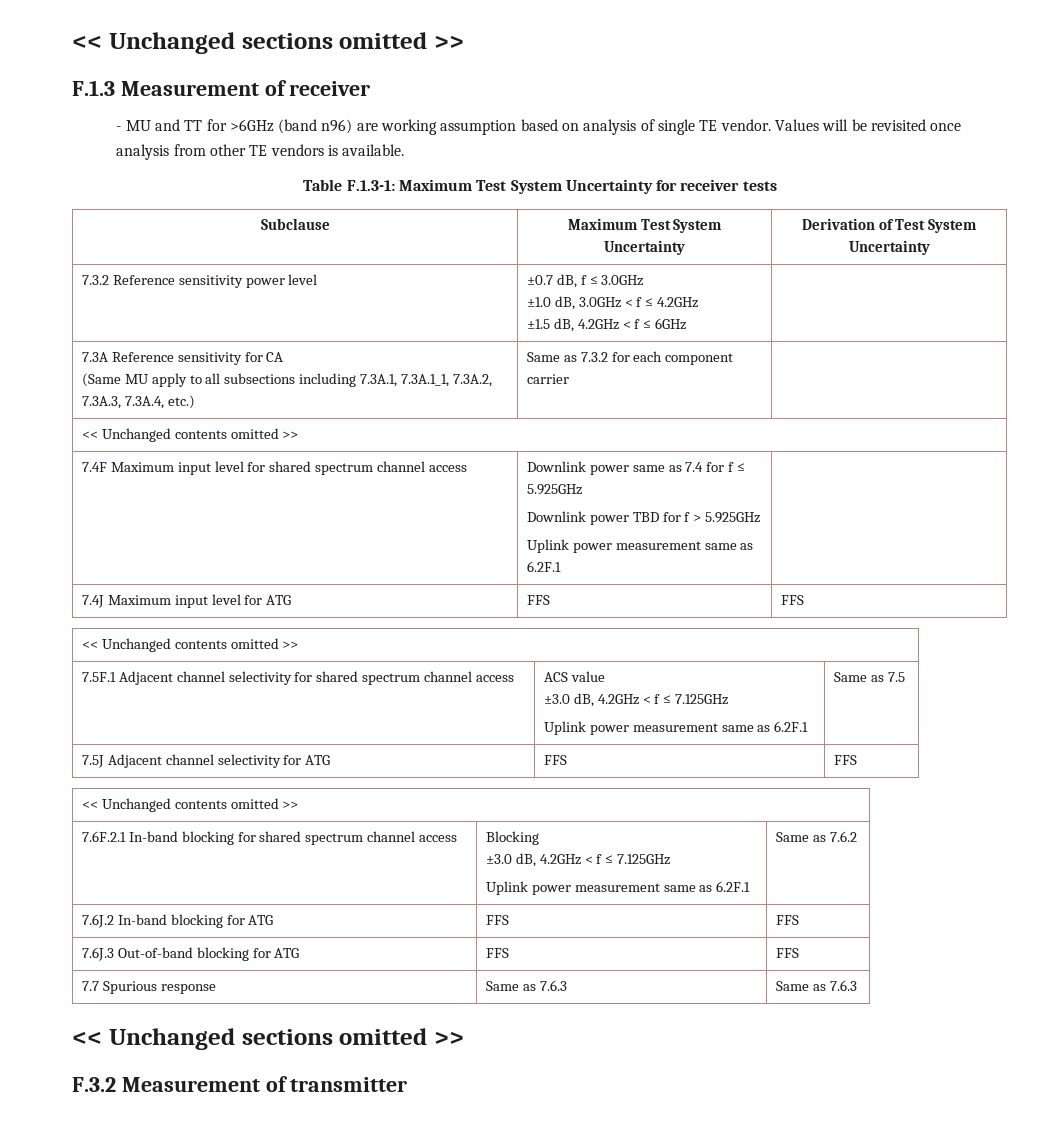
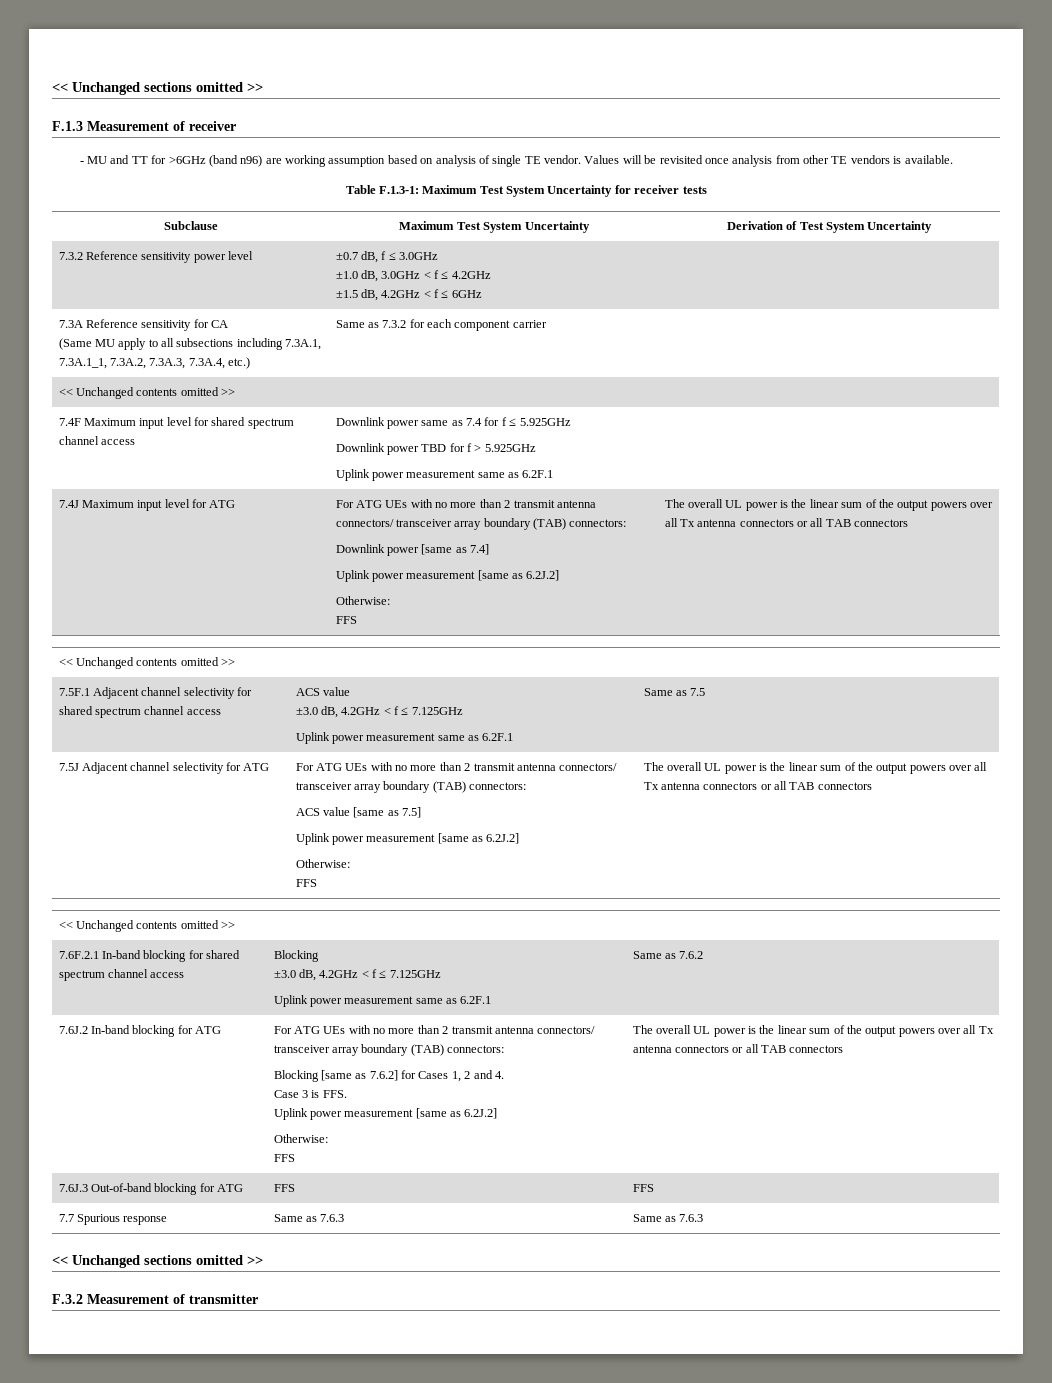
- 7.4J Maximum input level for ATG | FFS | FFS
+ 7.4J Maximum input level for ATG | For ATG UEs with no more than 2 transmit antenna connectors/ transceiver array boundary (TAB) connectors:
+ Downlink power [same as 7.4]
+ Uplink power measurement [same as 6.2J.2]
+ Otherwise:
+ FFS | The overall UL power is the linear sum of the output powers over all Tx antenna connectors or all TAB connectors
- 7.5J Adjacent channel selectivity for ATG | FFS | FFS
+ 7.5J Adjacent channel selectivity for ATG | For ATG UEs with no more than 2 transmit antenna connectors/ transceiver array boundary (TAB) connectors:
+ ACS value [same as 7.5]
+ Uplink power measurement [same as 6.2J.2]
+ Otherwise:
+ FFS | The overall UL power is the linear sum of the output powers over all Tx antenna connectors or all TAB connectors
- 7.6J.2 In-band blocking for ATG | FFS | FFS
+ 7.6J.2 In-band blocking for ATG | For ATG UEs with no more than 2 transmit antenna connectors/ transceiver array boundary (TAB) connectors:
+ Blocking [same as 7.6.2] for Cases 1, 2 and 4.
+ Case 3 is FFS.
+ Uplink power measurement [same as 6.2J.2]
+ Otherwise:
+ FFS | The overall UL power is the linear sum of the output powers over all Tx antenna connectors or all TAB connectors

